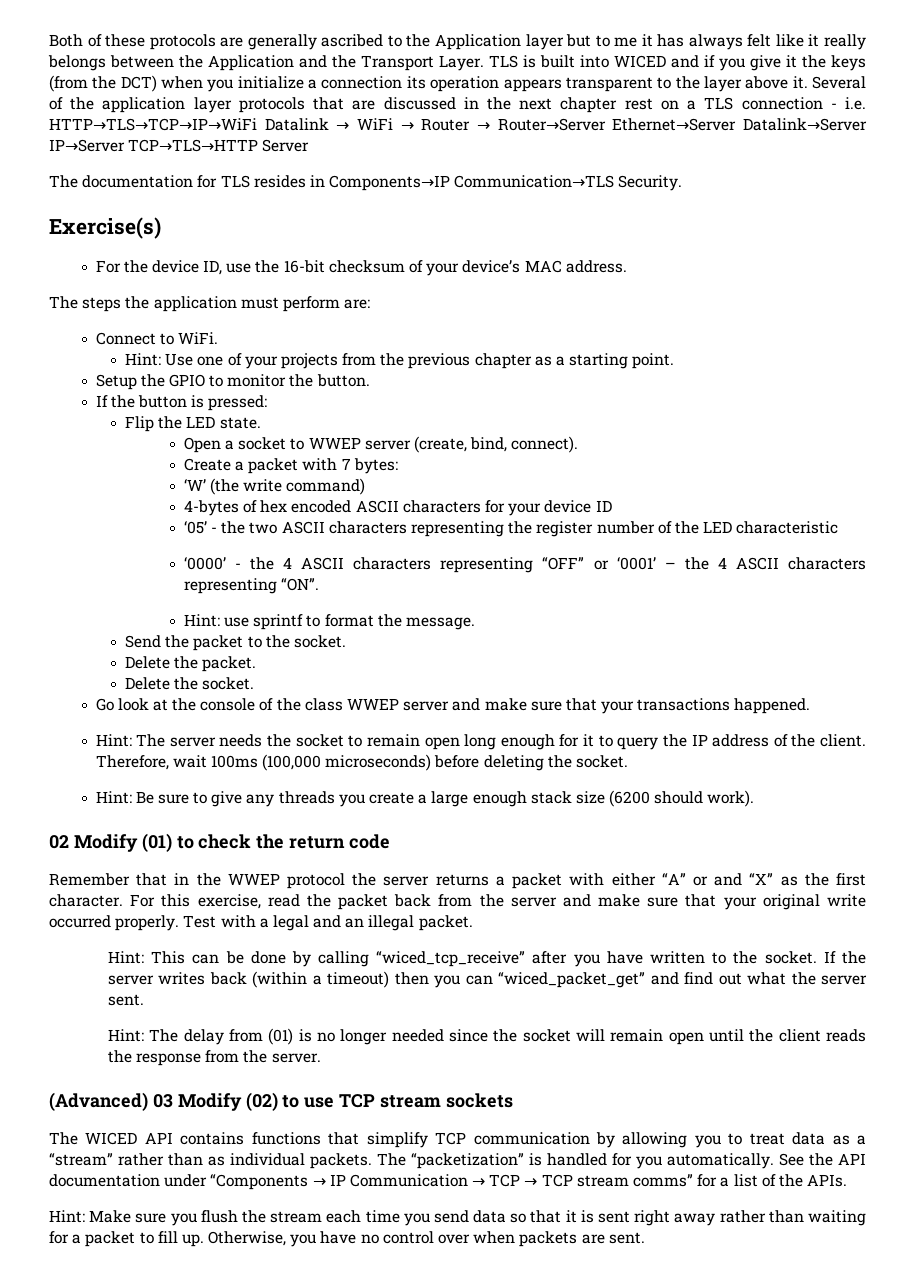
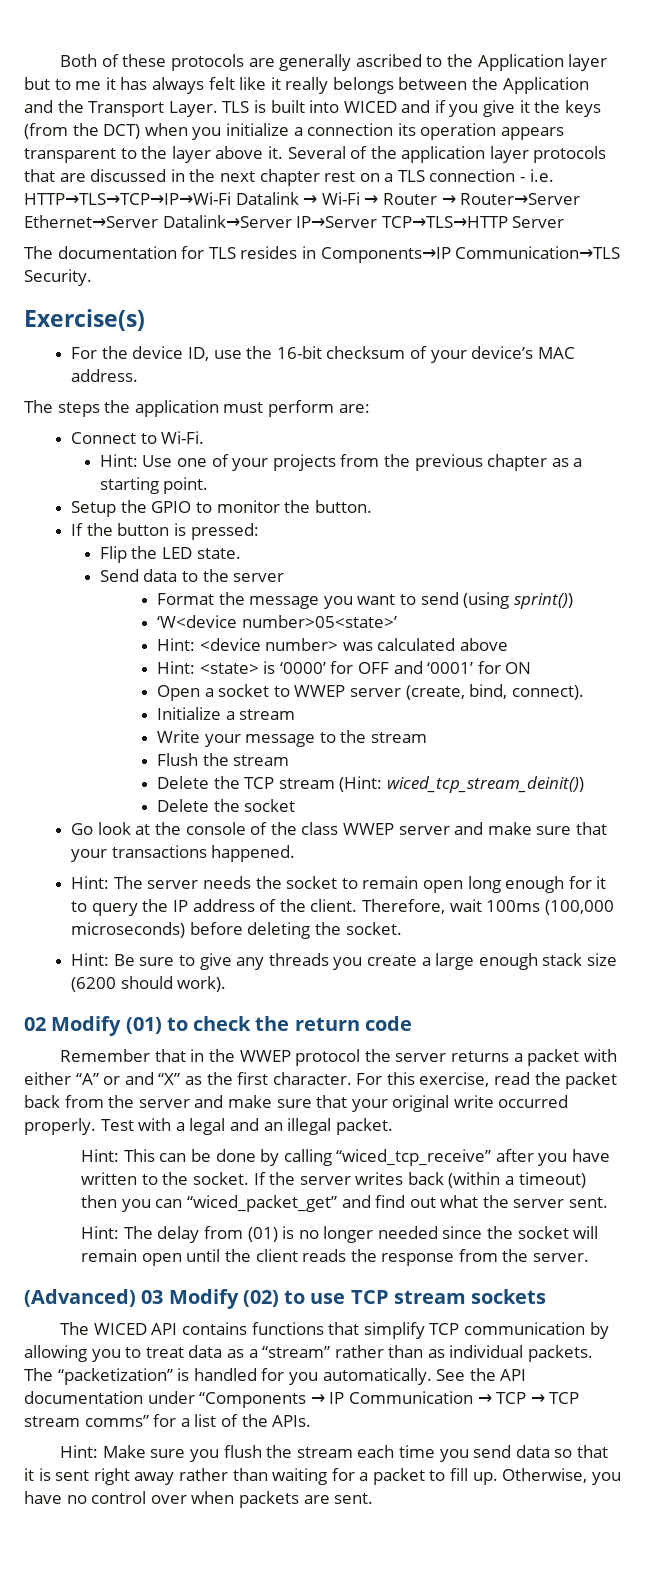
- Several of the application layer protocols that are discussed in the next chapter rest on a TLS connection - i.e. HTTP→TLS→TCP→IP→WiFi Datalink → WiFi → Router → Router→Server Ethernet→Server Datalink→Server IP→Server TCP→TLS→HTTP Server
+ Several of the application layer protocols that are discussed in the next chapter rest on a TLS connection - i.e. HTTP→TLS→TCP→IP→Wi-Fi Datalink → Wi-Fi → Router → Router→Server Ethernet→Server Datalink→Server IP→Server TCP→TLS→HTTP Server
- Connect to WiFi.
+ Connect to Wi-Fi.
+ Send data to the server
+ Format the message you want to send (using sprint())
+ ‘W<device number>05<state>’
+ Hint: <device number> was calculated above
+ Hint: <state> is ‘0000’ for OFF and ‘0001’ for ON
- Create a packet with 7 bytes:
- ‘W’ (the write command)
- 4-bytes of hex encoded ASCII characters for your device ID
- ‘05’ - the two ASCII characters representing the register number of the LED characteristic
- ‘0000’ - the 4 ASCII characters representing “OFF” or ‘0001’ – the 4 ASCII characters representing “ON”.
- Hint: use sprintf to format the message.
- Send the packet to the socket.
- Delete the packet.
- Delete the socket.
+ Initialize a stream
+ Write your message to the stream
+ Flush the stream
+ Delete the TCP stream (Hint: wiced_tcp_stream_deinit())
+ Delete the socket

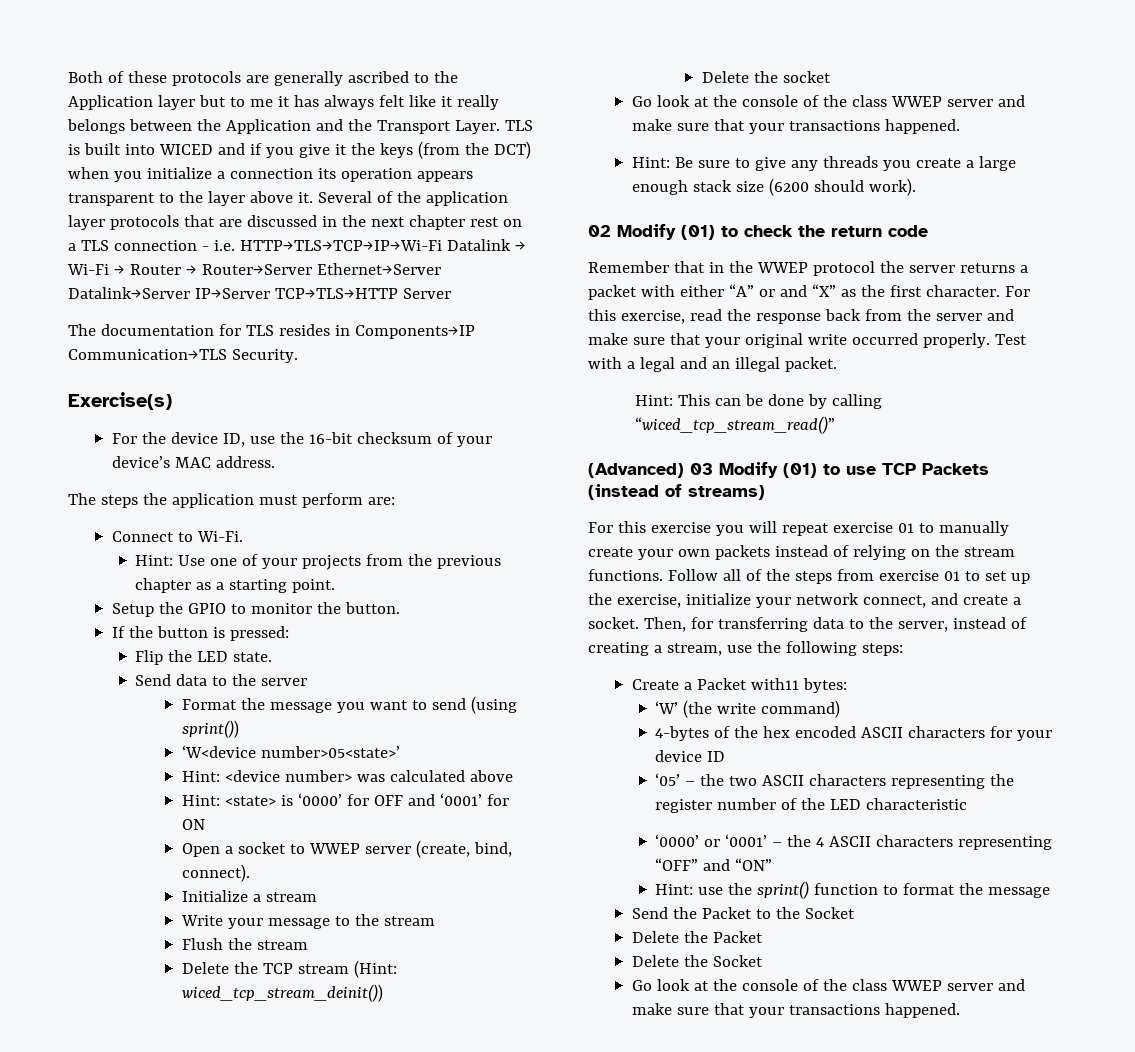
- Hint: The server needs the socket to remain open long enough for it to query the IP address of the client. Therefore, wait 100ms (100,000 microseconds) before deleting the socket.
- For this exercise, read the packet back from the server and make sure that your original write occurred properly.
+ For this exercise, read the response back from the server and make sure that your original write occurred properly.
- Hint: This can be done by calling “wiced_tcp_receive” after you have written to the socket. If the server writes back (within a timeout) then you can “wiced_packet_get” and find out what the server sent.
- Hint: The delay from (01) is no longer needed since the socket will remain open until the client reads the response from the server.
+ Hint: This can be done by calling “wiced_tcp_stream_read()”
- (Advanced) 03 Modify (02) to use TCP stream sockets
- The WICED API contains functions that simplify TCP communication by allowing you to treat data as a “stream” rather than as individual packets. The “packetization” is handled for you automatically. See the API documentation under “Components → IP Communication → TCP → TCP stream comms” for a list of the APIs.
- Hint: Make sure you flush the stream each time you send data so that it is sent right away rather than waiting for a packet to fill up. Otherwise, you have no control over when packets are sent.
+ (Advanced) 03 Modify (01) to use TCP Packets (instead of streams)
+ For this exercise you will repeat exercise 01 to manually create your own packets instead of relying on the stream functions. Follow all of the steps from exercise 01 to set up the exercise, initialize your network connect, and create a socket. Then, for transferring data to the server, instead of creating a stream, use the following steps:
+ Create a Packet with11 bytes:
+ ‘W’ (the write command)
+ 4-bytes of the hex encoded ASCII characters for your device ID
+ ‘05’ – the two ASCII characters representing the register number of the LED characteristic
+ ‘0000’ or ‘0001’ – the 4 ASCII characters representing “OFF” and “ON”
+ Hint: use the sprint() function to format the message
+ Send the Packet to the Socket
+ Delete the Packet
+ Delete the Socket
+ Go look at the console of the class WWEP server and make sure that your transactions happened.

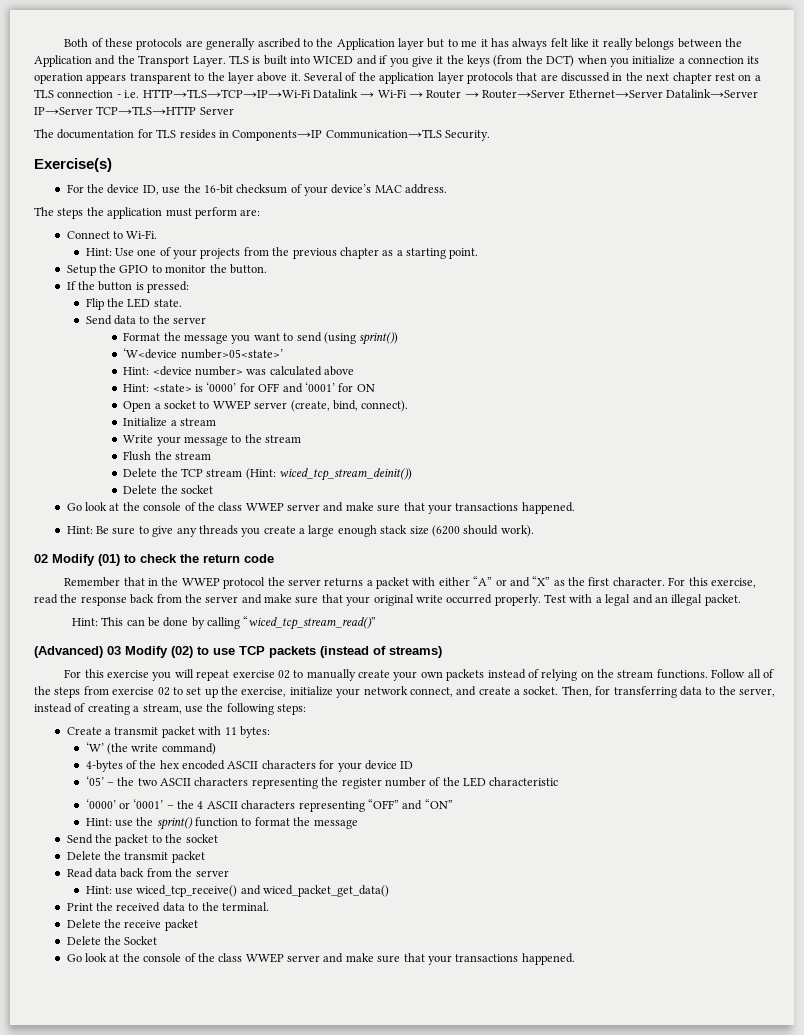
- (Advanced) 03 Modify (01) to use TCP Packets (instead of streams)
+ (Advanced) 03 Modify (02) to use TCP packets (instead of streams)
- For this exercise you will repeat exercise 01 to manually create your own packets instead of relying on the stream functions.
+ For this exercise you will repeat exercise 02 to manually create your own packets instead of relying on the stream functions.
- Follow all of the steps from exercise 01 to set up the exercise, initialize your network connect, and create a socket.
+ Follow all of the steps from exercise 02 to set up the exercise, initialize your network connect, and create a socket.
- Create a Packet with11 bytes:
+ Create a transmit packet with 11 bytes:
- Send the Packet to the Socket
- Delete the Packet
+ Send the packet to the socket
+ Delete the transmit packet
+ Read data back from the server
+ Hint: use wiced_tcp_receive() and wiced_packet_get_data()
+ Print the received data to the terminal.
+ Delete the receive packet

